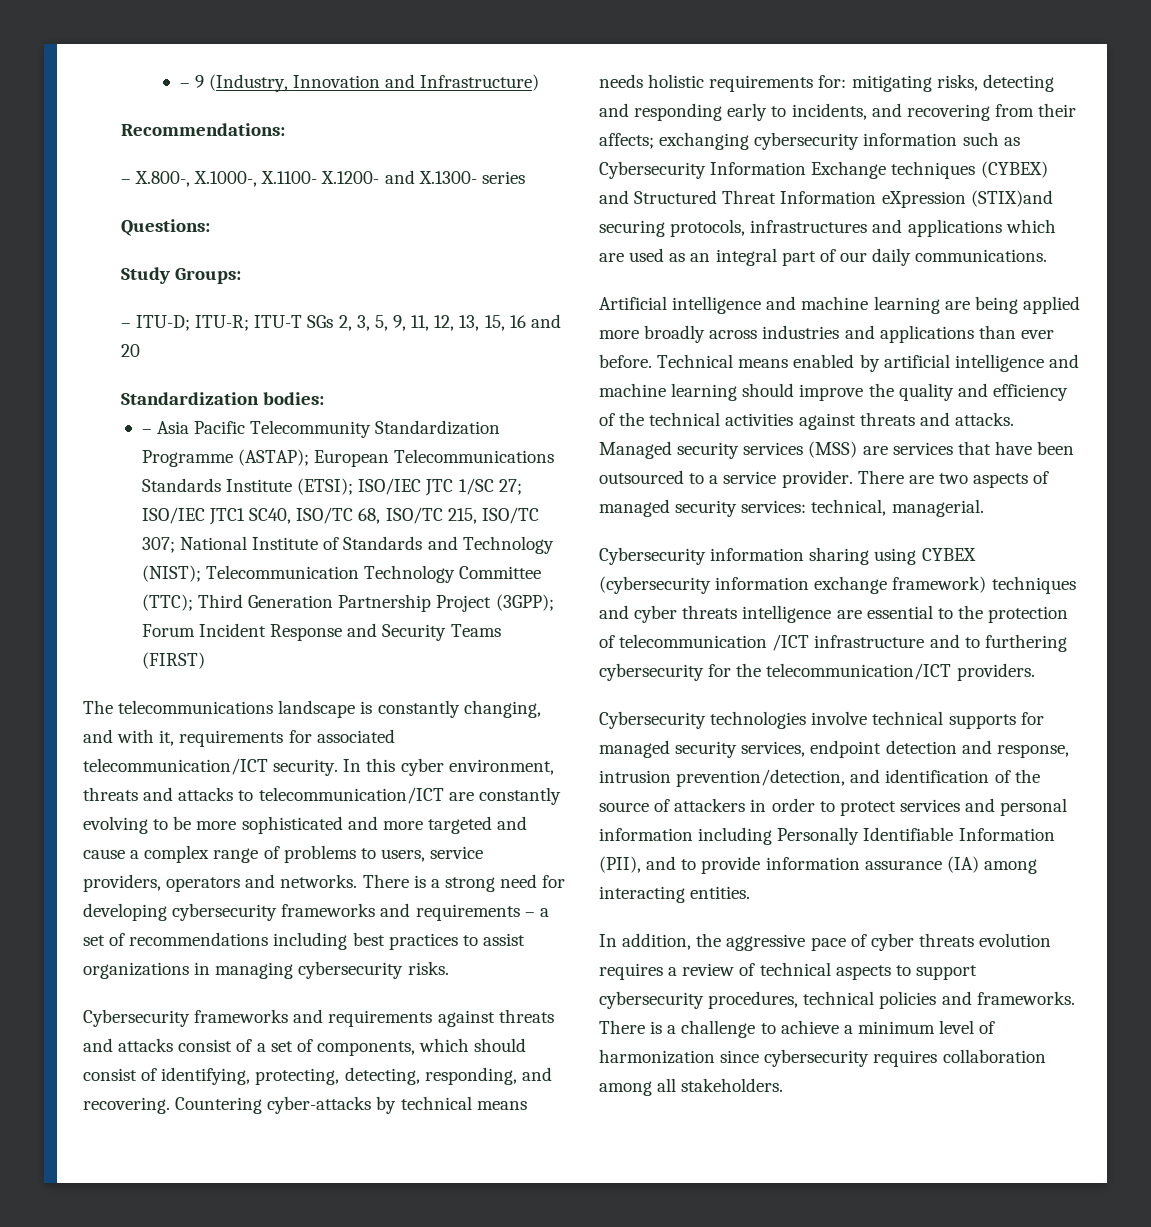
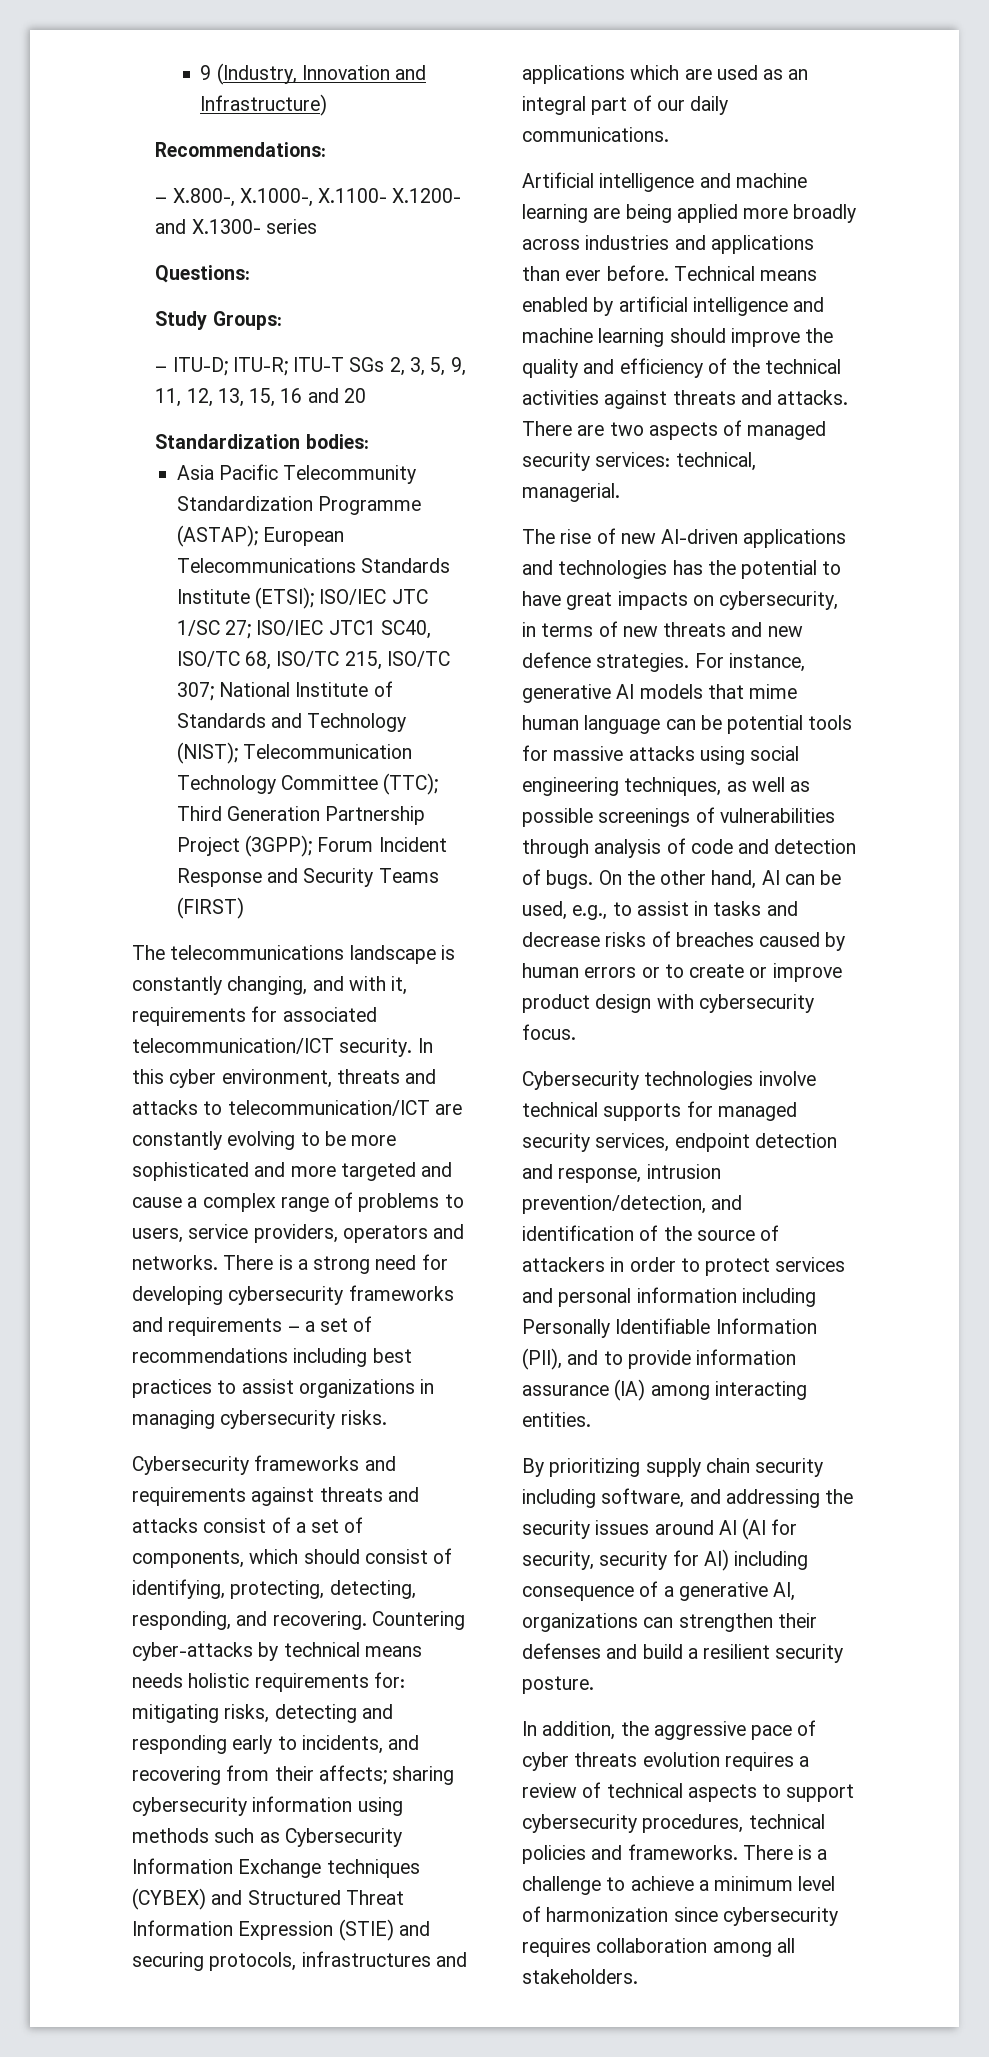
- – 9 (Industry, Innovation and Infrastructure)
+ 9 (Industry, Innovation and Infrastructure)
- – Asia Pacific Telecommunity Standardization Programme (ASTAP); European Telecommunications Standards Institute (ETSI); ISO/IEC JTC 1/SC 27; ISO/IEC JTC1 SC40, ISO/TC 68, ISO/TC 215, ISO/TC 307; National Institute of Standards and Technology (NIST); Telecommunication Technology Committee (TTC); Third Generation Partnership Project (3GPP); Forum Incident Response and Security Teams (FIRST)
+ Asia Pacific Telecommunity Standardization Programme (ASTAP); European Telecommunications Standards Institute (ETSI); ISO/IEC JTC 1/SC 27; ISO/IEC JTC1 SC40, ISO/TC 68, ISO/TC 215, ISO/TC 307; National Institute of Standards and Technology (NIST); Telecommunication Technology Committee (TTC); Third Generation Partnership Project (3GPP); Forum Incident Response and Security Teams (FIRST)
- Countering cyber-attacks by technical means needs holistic requirements for: mitigating risks, detecting and responding early to incidents, and recovering from their affects; exchanging cybersecurity information such as Cybersecurity Information Exchange techniques (CYBEX) and Structured Threat Information eXpression (STIX)and securing protocols, infrastructures and applications which are used as an integral part of our daily communications.
+ Countering cyber-attacks by technical means needs holistic requirements for: mitigating risks, detecting and responding early to incidents, and recovering from their affects; sharing cybersecurity information using methods such as Cybersecurity Information Exchange techniques (CYBEX) and Structured Threat Information Expression (STIE) and securing protocols, infrastructures and applications which are used as an integral part of our daily communications.
- Managed security services (MSS) are services that have been outsourced to a service provider.
- Cybersecurity information sharing using CYBEX (cybersecurity information exchange framework) techniques and cyber threats intelligence are essential to the protection of telecommunication /ICT infrastructure and to furthering cybersecurity for the telecommunication/ICT providers.
+ The rise of new AI-driven applications and technologies has the potential to have great impacts on cybersecurity, in terms of new threats and new defence strategies. For instance, generative AI models that mime human language can be potential tools for massive attacks using social engineering techniques, as well as possible screenings of vulnerabilities through analysis of code and detection of bugs. On the other hand, AI can be used, e.g., to assist in tasks and decrease risks of breaches caused by human errors or to create or improve product design with cybersecurity focus.
+ By prioritizing supply chain security including software, and addressing the security issues around AI (AI for security, security for AI) including consequence of a generative AI, organizations can strengthen their defenses and build a resilient security posture.

